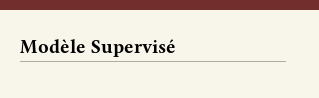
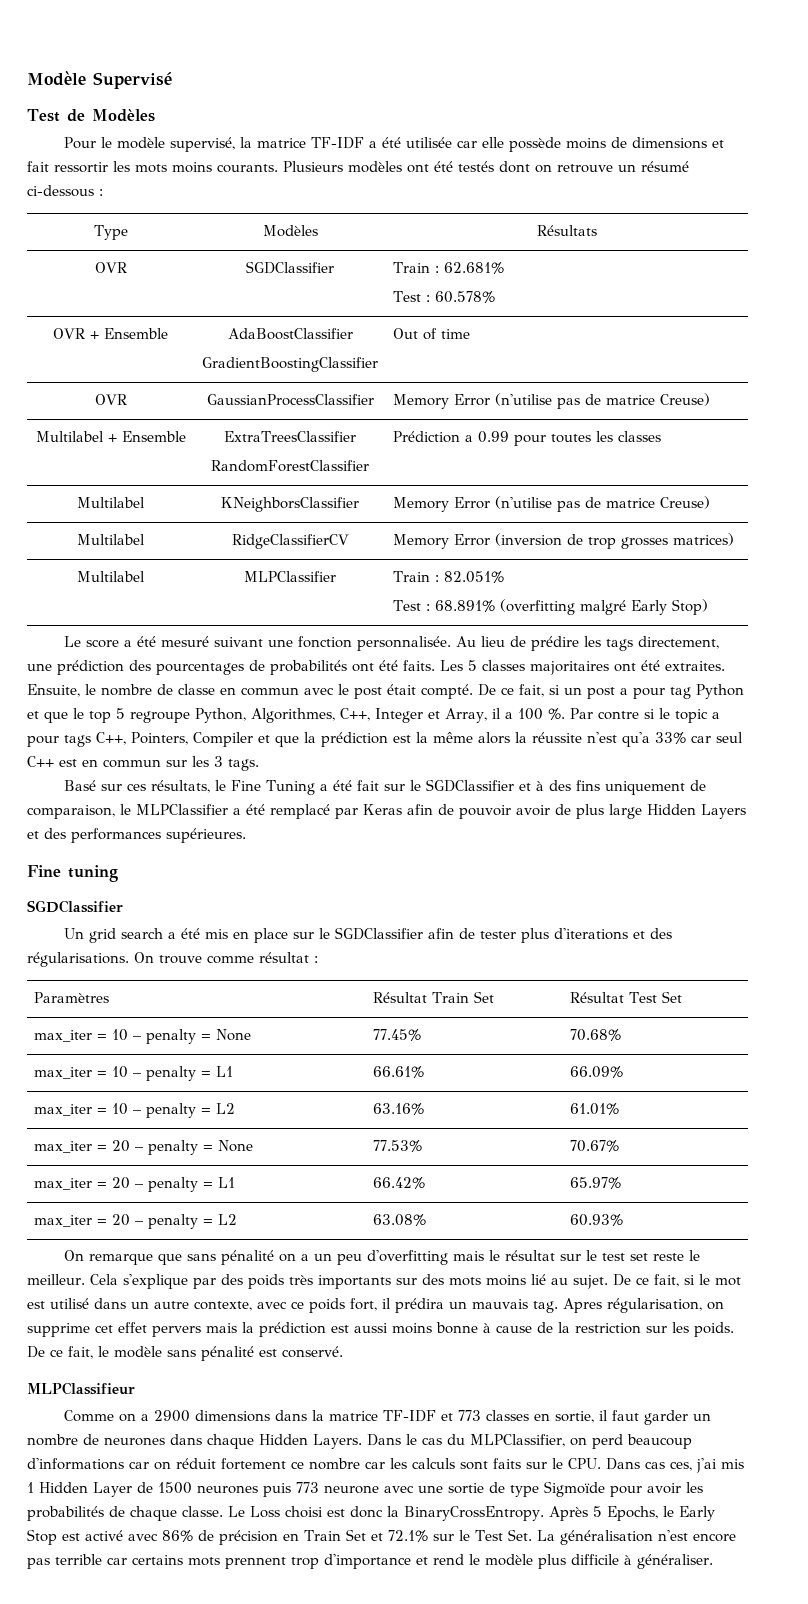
+ Test de Modèles
+ Pour le modèle supervisé, la matrice TF-IDF a été utilisée car elle possède moins de dimensions et fait ressortir les mots moins courants. Plusieurs modèles ont été testés dont on retrouve un résumé ci-dessous :
+ Type | Modèles | Résultats
+ OVR | SGDClassifier | Train : 62.681%
+ Test : 60.578%
+ OVR + Ensemble | AdaBoostClassifier
+ GradientBoostingClassifier | Out of time
+ OVR | GaussianProcessClassifier | Memory Error (n'utilise pas de matrice Creuse)
+ Multilabel + Ensemble | ExtraTreesClassifier
+ RandomForestClassifier | Prédiction a 0.99 pour toutes les classes
+ Multilabel | KNeighborsClassifier | Memory Error (n'utilise pas de matrice Creuse)
+ Multilabel | RidgeClassifierCV | Memory Error (inversion de trop grosses matrices)
+ Multilabel | MLPClassifier | Train : 82.051%
+ Test : 68.891% (overfitting malgré Early Stop)
+ Le score a été mesuré suivant une fonction personnalisée. Au lieu de prédire les tags directement, une prédiction des pourcentages de probabilités ont été faits. Les 5 classes majoritaires ont été extraites. Ensuite, le nombre de classe en commun avec le post était compté. De ce fait, si un post a pour tag Python et que le top 5 regroupe Python, Algorithmes, C++, Integer et Array, il a 100 %. Par contre si le topic a pour tags C++, Pointers, Compiler et que la prédiction est la même alors la réussite n'est qu'a 33% car seul C++ est en commun sur les 3 tags.
+ Basé sur ces résultats, le Fine Tuning a été fait sur le SGDClassifier et à des fins uniquement de comparaison, le MLPClassifier a été remplacé par Keras afin de pouvoir avoir de plus large Hidden Layers et des performances supérieures.
+ Fine tuning
+ SGDClassifier
+ Un grid search a été mis en place sur le SGDClassifier afin de tester plus d'iterations et des régularisations. On trouve comme résultat :
+ Paramètres | Résultat Train Set | Résultat Test Set
+ max_iter = 10 – penalty = None | 77.45% | 70.68%
+ max_iter = 10 – penalty = L1 | 66.61% | 66.09%
+ max_iter = 10 – penalty = L2 | 63.16% | 61.01%
+ max_iter = 20 – penalty = None | 77.53% | 70.67%
+ max_iter = 20 – penalty = L1 | 66.42% | 65.97%
+ max_iter = 20 – penalty = L2 | 63.08% | 60.93%
+ On remarque que sans pénalité on a un peu d'overfitting mais le résultat sur le test set reste le meilleur. Cela s'explique par des poids très importants sur des mots moins lié au sujet. De ce fait, si le mot est utilisé dans un autre contexte, avec ce poids fort, il prédira un mauvais tag. Apres régularisation, on supprime cet effet pervers mais la prédiction est aussi moins bonne à cause de la restriction sur les poids. De ce fait, le modèle sans pénalité est conservé.
+ MLPClassifieur
+ Comme on a 2900 dimensions dans la matrice TF-IDF et 773 classes en sortie, il faut garder un nombre de neurones dans chaque Hidden Layers. Dans le cas du MLPClassifier, on perd beaucoup d'informations car on réduit fortement ce nombre car les calculs sont faits sur le CPU. Dans cas ces, j'ai mis 1 Hidden Layer de 1500 neurones puis 773 neurone avec une sortie de type Sigmoïde pour avoir les probabilités de chaque classe. Le Loss choisi est donc la BinaryCrossEntropy. Après 5 Epochs, le Early Stop est activé avec 86% de précision en Train Set et 72.1% sur le Test Set. La généralisation n'est encore pas terrible car certains mots prennent trop d'importance et rend le modèle plus difficile à généraliser.

